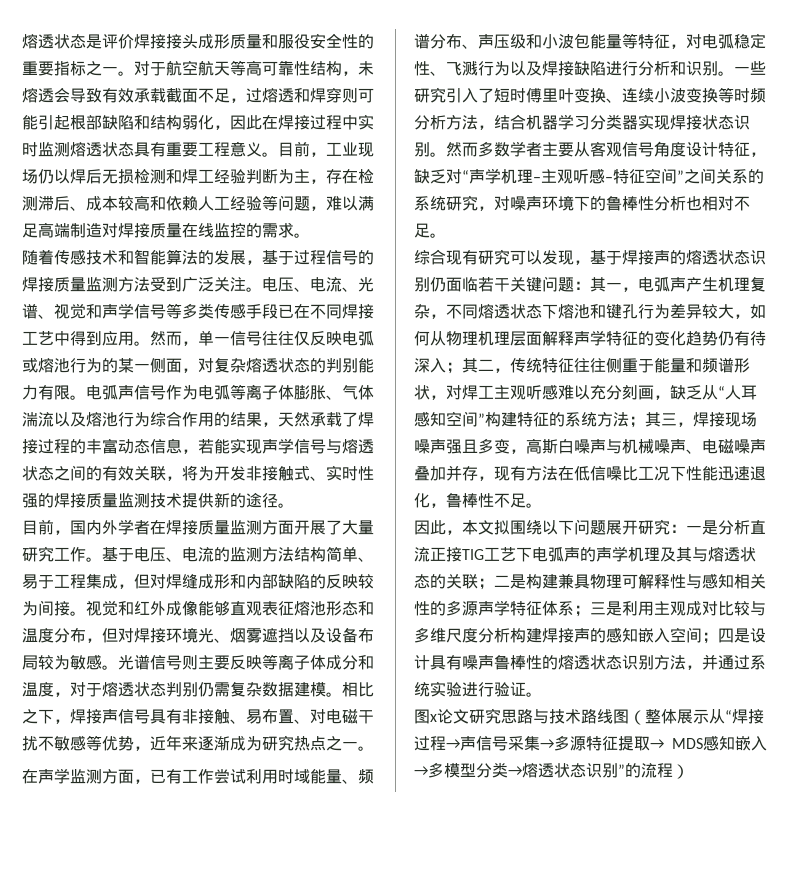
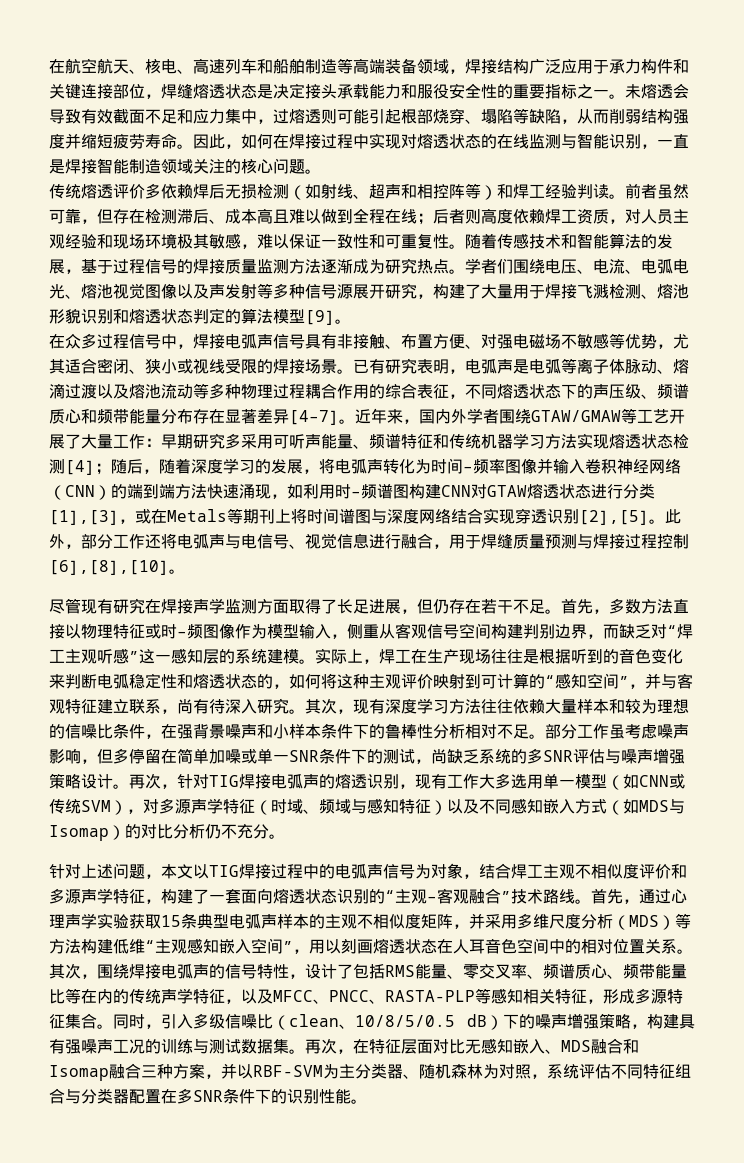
- 熔透状态是评价焊接接头成形质量和服役安全性的重要指标之一。
+ 在航空航天、核电、高速列车和船舶制造等高端装备领域，焊接结构广泛应用于承力构件和关键连接部位，焊缝熔透状态是决定接头承载能力和服役安全性的重要指标之一。
- 对于航空航天等高可靠性结构，未熔透会导致有效承载截面不足，过熔透和焊穿则可能引起根部缺陷和结构弱化，因此在焊接过程中实时监测熔透状态具有重要工程意义。目前，工业现场仍以焊后无损检测和焊工经验判断为主，存在检测滞后、成本较高和依赖人工经验等问题，难以满足高端制造对焊接质量在线监控的需求。
- 随着传感技术和智能算法的发展，基于过程信号的焊接质量监测方法受到广泛关注。电压、电流、光谱、视觉和声学信号等多类传感手段已在不同焊接工艺中得到应用。然而，单一信号往往仅反映电弧或熔池行为的某一侧面，对复杂熔透状态的判别能力有限。电弧声信号作为电弧等离子体膨胀、气体湍流以及熔池行为综合作用的结果，天然承载了焊接过程的丰富动态信息，若能实现声学信号与熔透状态之间的有效关联，将为开发非接触式、实时性强的焊接质量监测技术提供新的途径。
- 目前，国内外学者在焊接质量监测方面开展了大量研究工作。基于电压、电流的监测方法结构简单、易于工程集成，但对焊缝成形和内部缺陷的反映较为间接。视觉和红外成像能够直观表征熔池形态和温度分布，但对焊接环境光、烟雾遮挡以及设备布局较为敏感。光谱信号则主要反映等离子体成分和温度，对于熔透状态判别仍需复杂数据建模。相比之下，焊接声信号具有非接触、易布置、对电磁干扰不敏感等优势，近年来逐渐成为研究热点之一。
- 在声学监测方面，已有工作尝试利用时域能量、频谱分布、声压级和小波包能量等特征，对电弧稳定性、飞溅行为以及焊接缺陷进行分析和识别。一些研究引入了短时傅里叶变换、连续小波变换等时频分析方法，结合机器学习分类器实现焊接状态识别。然而多数学者主要从客观信号角度设计特征，缺乏对“声学机理–主观听感–特征空间”之间关系的系统研究，对噪声环境下的鲁棒性分析也相对不足。
- 综合现有研究可以发现，基于焊接声的熔透状态识别仍面临若干关键问题：其一，电弧声产生机理复杂，不同熔透状态下熔池和键孔行为差异较大，如何从物理机理层面解释声学特征的变化趋势仍有待深入；其二，传统特征往往侧重于能量和频谱形状，对焊工主观听感难以充分刻画，缺乏从“人耳感知空间”构建特征的系统方法；其三，焊接现场噪声强且多变，高斯白噪声与机械噪声、电磁噪声叠加并存，现有方法在低信噪比工况下性能迅速退化，鲁棒性不足。
- 因此，本文拟围绕以下问题展开研究：一是分析直流正接TIG工艺下电弧声的声学机理及其与熔透状态的关联；二是构建兼具物理可解释性与感知相关性的多源声学特征体系；三是利用主观成对比较与多维尺度分析构建焊接声的感知嵌入空间；四是设计具有噪声鲁棒性的熔透状态识别方法，并通过系统实验进行验证。
- 图x论文研究思路与技术路线图（整体展示从“焊接过程→声信号采集→多源特征提取→ MDS感知嵌入→多模型分类→熔透状态识别”的流程）
+ 未熔透会导致有效截面不足和应力集中，过熔透则可能引起根部烧穿、塌陷等缺陷，从而削弱结构强度并缩短疲劳寿命。因此，如何在焊接过程中实现对熔透状态的在线监测与智能识别，一直是焊接智能制造领域关注的核心问题。
+ 传统熔透评价多依赖焊后无损检测（如射线、超声和相控阵等）和焊工经验判读。前者虽然可靠，但存在检测滞后、成本高且难以做到全程在线；后者则高度依赖焊工资质，对人员主观经验和现场环境极其敏感，难以保证一致性和可重复性。随着传感技术和智能算法的发展，基于过程信号的焊接质量监测方法逐渐成为研究热点。学者们围绕电压、电流、电弧电光、熔池视觉图像以及声发射等多种信号源展开研究，构建了大量用于焊接飞溅检测、熔池形貌识别和熔透状态判定的算法模型[9]。
+ 在众多过程信号中，焊接电弧声信号具有非接触、布置方便、对强电磁场不敏感等优势，尤其适合密闭、狭小或视线受限的焊接场景。已有研究表明，电弧声是电弧等离子体脉动、熔滴过渡以及熔池流动等多种物理过程耦合作用的综合表征，不同熔透状态下的声压级、频谱质心和频带能量分布存在显著差异[4–7]。近年来，国内外学者围绕GTAW/GMAW等工艺开展了大量工作：早期研究多采用可听声能量、频谱特征和传统机器学习方法实现熔透状态检测[4]；随后，随着深度学习的发展，将电弧声转化为时间–频率图像并输入卷积神经网络（CNN）的端到端方法快速涌现，如利用时–频谱图构建CNN对GTAW熔透状态进行分类[1],[3]，或在Metals等期刊上将时间谱图与深度网络结合实现穿透识别[2],[5]。此外，部分工作还将电弧声与电信号、视觉信息进行融合，用于焊缝质量预测与焊接过程控制[6],[8],[10]。
+ 尽管现有研究在焊接声学监测方面取得了长足进展，但仍存在若干不足。首先，多数方法直接以物理特征或时–频图像作为模型输入，侧重从客观信号空间构建判别边界，而缺乏对“焊工主观听感”这一感知层的系统建模。实际上，焊工在生产现场往往是根据听到的音色变化来判断电弧稳定性和熔透状态的，如何将这种主观评价映射到可计算的“感知空间”，并与客观特征建立联系，尚有待深入研究。其次，现有深度学习方法往往依赖大量样本和较为理想的信噪比条件，在强背景噪声和小样本条件下的鲁棒性分析相对不足。部分工作虽考虑噪声影响，但多停留在简单加噪或单一SNR条件下的测试，尚缺乏系统的多SNR评估与噪声增强策略设计。再次，针对TIG焊接电弧声的熔透识别，现有工作大多选用单一模型（如CNN或传统SVM），对多源声学特征（时域、频域与感知特征）以及不同感知嵌入方式（如MDS与Isomap）的对比分析仍不充分。
+ 针对上述问题，本文以TIG焊接过程中的电弧声信号为对象，结合焊工主观不相似度评价和多源声学特征，构建了一套面向熔透状态识别的“主观–客观融合”技术路线。首先，通过心理声学实验获取15条典型电弧声样本的主观不相似度矩阵，并采用多维尺度分析（MDS）等方法构建低维“主观感知嵌入空间”，用以刻画熔透状态在人耳音色空间中的相对位置关系。其次，围绕焊接电弧声的信号特性，设计了包括RMS能量、零交叉率、频谱质心、频带能量比等在内的传统声学特征，以及MFCC、PNCC、RASTA-PLP等感知相关特征，形成多源特征集合。同时，引入多级信噪比（clean、10/8/5/0.5 dB）下的噪声增强策略，构建具有强噪声工况的训练与测试数据集。再次，在特征层面对比无感知嵌入、MDS融合和Isomap融合三种方案，并以RBF-SVM为主分类器、随机森林为对照，系统评估不同特征组合与分类器配置在多SNR条件下的识别性能。

